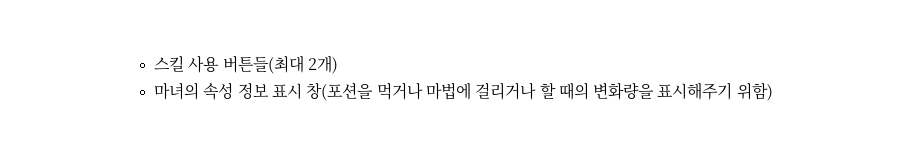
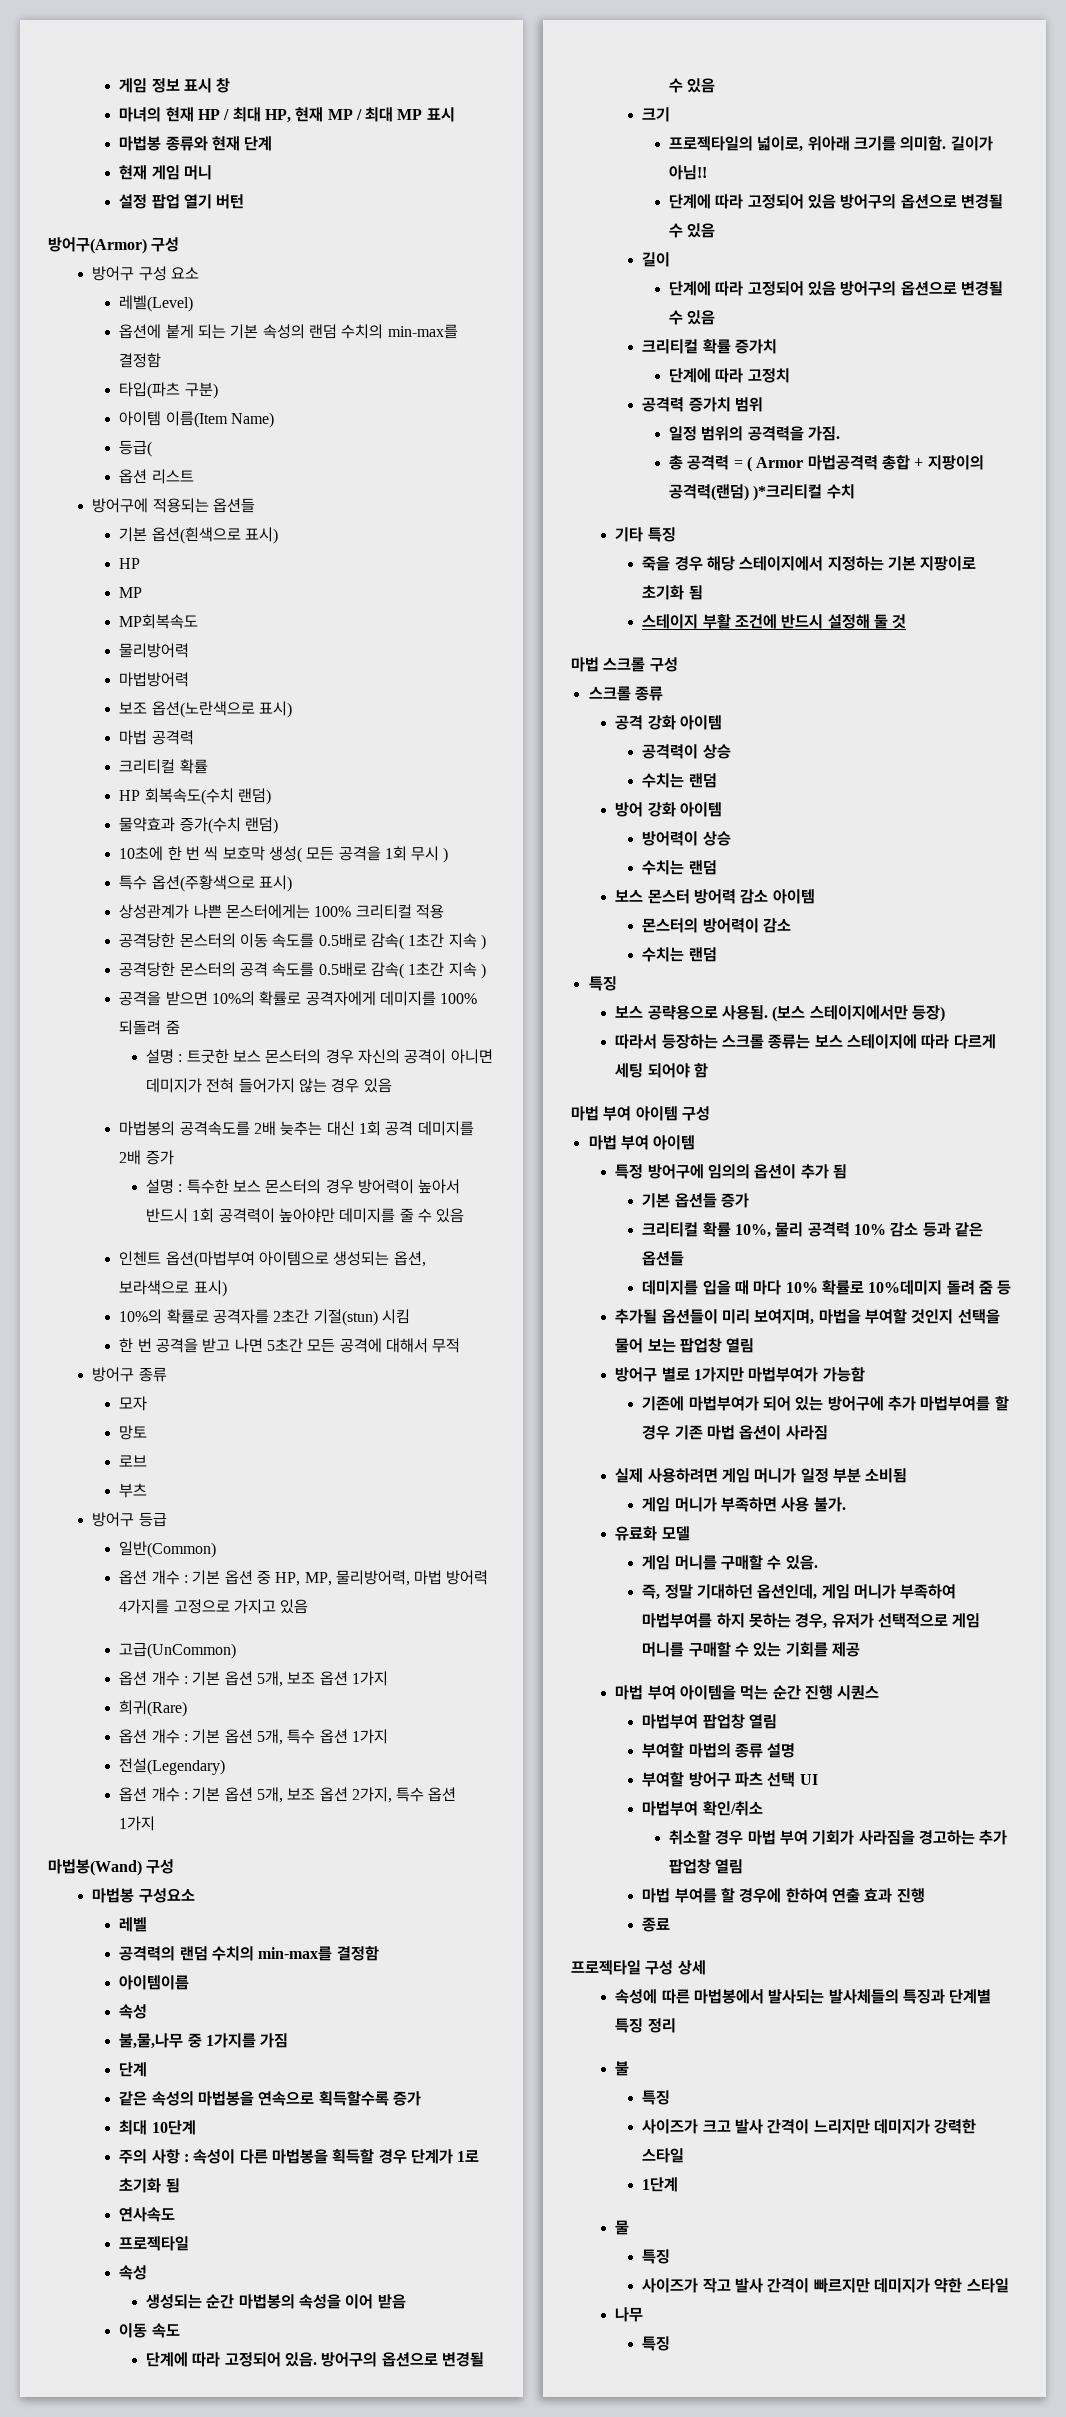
- 스킬 사용 버튼들(최대 2개)
- 마녀의 속성 정보 표시 창(포션을 먹거나 마법에 걸리거나 할 때의 변화량을 표시해주기 위함)
+ 게임 정보 표시 창
+ 마녀의 현재 HP / 최대 HP, 현재 MP / 최대 MP 표시
+ 마법봉 종류와 현재 단계
+ 현재 게임 머니
+ 설정 팝업 열기 버턴
+ 방어구(Armor) 구성
+ 방어구 구성 요소
+ 레벨(Level)
+ 옵션에 붙게 되는 기본 속성의 랜덤 수치의 min-max를 결정함
+ 타입(파츠 구분)
+ 아이템 이름(Item Name)
+ 등급(
+ 옵션 리스트
+ 방어구에 적용되는 옵션들
+ 기본 옵션(흰색으로 표시)
+ HP
+ MP
+ MP회복속도
+ 물리방어력
+ 마법방어력
+ 보조 옵션(노란색으로 표시)
+ 마법 공격력
+ 크리티컬 확률
+ HP 회복속도(수치 랜덤)
+ 물약효과 증가(수치 랜덤)
+ 10초에 한 번 씩 보호막 생성( 모든 공격을 1회 무시 )
+ 특수 옵션(주황색으로 표시)
+ 상성관계가 나쁜 몬스터에게는 100% 크리티컬 적용
+ 공격당한 몬스터의 이동 속도를 0.5배로 감속( 1초간 지속 )
+ 공격당한 몬스터의 공격 속도를 0.5배로 감속( 1초간 지속 )
+ 공격을 받으면 10%의 확률로 공격자에게 데미지를 100% 되돌려 줌
+ 설명 : 트굿한 보스 몬스터의 경우 자신의 공격이 아니면 데미지가 전혀 들어가지 않는 경우 있음
+ 마법봉의 공격속도를 2배 늦추는 대신 1회 공격 데미지를 2배 증가
+ 설명 : 특수한 보스 몬스터의 경우 방어력이 높아서 반드시 1회 공격력이 높아야만 데미지를 줄 수 있음
+ 인첸트 옵션(마법부여 아이템으로 생성되는 옵션, 보라색으로 표시)
+ 10%의 확률로 공격자를 2초간 기절(stun) 시킴
+ 한 번 공격을 받고 나면 5초간 모든 공격에 대해서 무적
+ 방어구 종류
+ 모자
+ 망토
+ 로브
+ 부츠
+ 방어구 등급
+ 일반(Common)
+ 옵션 개수 : 기본 옵션 중 HP, MP, 물리방어력, 마법 방어력 4가지를 고정으로 가지고 있음
+ 고급(UnCommon)
+ 옵션 개수 : 기본 옵션 5개, 보조 옵션 1가지
+ 희귀(Rare)
+ 옵션 개수 : 기본 옵션 5개, 특수 옵션 1가지
+ 전설(Legendary)
+ 옵션 개수 : 기본 옵션 5개, 보조 옵션 2가지, 특수 옵션 1가지
+ 마법봉(Wand) 구성
+ 마법봉 구성요소
+ 레벨
+ 공격력의 랜덤 수치의 min-max를 결정함
+ 아이템이름
+ 속성
+ 불,물,나무 중 1가지를 가짐
+ 단계
+ 같은 속성의 마법봉을 연속으로 획득할수록 증가
+ 최대 10단계
+ 주의 사항 : 속성이 다른 마법봉을 획득할 경우 단계가 1로 초기화 됨
+ 연사속도
+ 프로젝타일
+ 속성
+ 생성되는 순간 마법봉의 속성을 이어 받음
+ 이동 속도
+ 단계에 따라 고정되어 있음. 방어구의 옵션으로 변경될 수 있음
+ 크기
+ 프로젝타일의 넓이로, 위아래 크기를 의미함. 길이가 아님!!
+ 단계에 따라 고정되어 있음 방어구의 옵션으로 변경될 수 있음
+ 길이
+ 단계에 따라 고정되어 있음 방어구의 옵션으로 변경될 수 있음
+ 크리티컬 확률 증가치
+ 단계에 따라 고정치
+ 공격력 증가치 범위
+ 일정 범위의 공격력을 가짐.
+ 총 공격력 = ( Armor 마법공격력 총합 + 지팡이의 공격력(랜덤) )*크리티컬 수치
+ 기타 특징
+ 죽을 경우 해당 스테이지에서 지정하는 기본 지팡이로 초기화 됨
+ 스테이지 부활 조건에 반드시 설정해 둘 것
+ 마법 스크롤 구성
+ 스크롤 종류
+ 공격 강화 아이템
+ 공격력이 상승
+ 수치는 랜덤
+ 방어 강화 아이템
+ 방어력이 상승
+ 수치는 랜덤
+ 보스 몬스터 방어력 감소 아이템
+ 몬스터의 방어력이 감소
+ 수치는 랜덤
+ 특징
+ 보스 공략용으로 사용됨. (보스 스테이지에서만 등장)
+ 따라서 등장하는 스크롤 종류는 보스 스테이지에 따라 다르게 세팅 되어야 함
+ 마법 부여 아이템 구성
+ 마법 부여 아이템
+ 특정 방어구에 임의의 옵션이 추가 됨
+ 기본 옵션들 증가
+ 크리티컬 확률 10%, 물리 공격력 10% 감소 등과 같은 옵션들
+ 데미지를 입을 때 마다 10% 확률로 10%데미지 돌려 줌 등
+ 추가될 옵션들이 미리 보여지며, 마법을 부여할 것인지 선택을 물어 보는 팝업창 열림
+ 방어구 별로 1가지만 마법부여가 가능함
+ 기존에 마법부여가 되어 있는 방어구에 추가 마법부여를 할 경우 기존 마법 옵션이 사라짐
+ 실제 사용하려면 게임 머니가 일정 부분 소비됨
+ 게임 머니가 부족하면 사용 불가.
+ 유료화 모델
+ 게임 머니를 구매할 수 있음.
+ 즉, 정말 기대하던 옵션인데, 게임 머니가 부족하여 마법부여를 하지 못하는 경우, 유저가 선택적으로 게임 머니를 구매할 수 있는 기회를 제공
+ 마법 부여 아이템을 먹는 순간 진행 시퀀스
+ 마법부여 팝업창 열림
+ 부여할 마법의 종류 설명
+ 부여할 방어구 파츠 선택 UI
+ 마법부여 확인/취소
+ 취소할 경우 마법 부여 기회가 사라짐을 경고하는 추가 팝업창 열림
+ 마법 부여를 할 경우에 한하여 연출 효과 진행
+ 종료
+ 프로젝타일 구성 상세
+ 속성에 따른 마법봉에서 발사되는 발사체들의 특징과 단계별 특징 정리
+ 불
+ 특징
+ 사이즈가 크고 발사 간격이 느리지만 데미지가 강력한 스타일
+ 1단계
+ 물
+ 특징
+ 사이즈가 작고 발사 간격이 빠르지만 데미지가 약한 스타일
+ 나무
+ 특징

